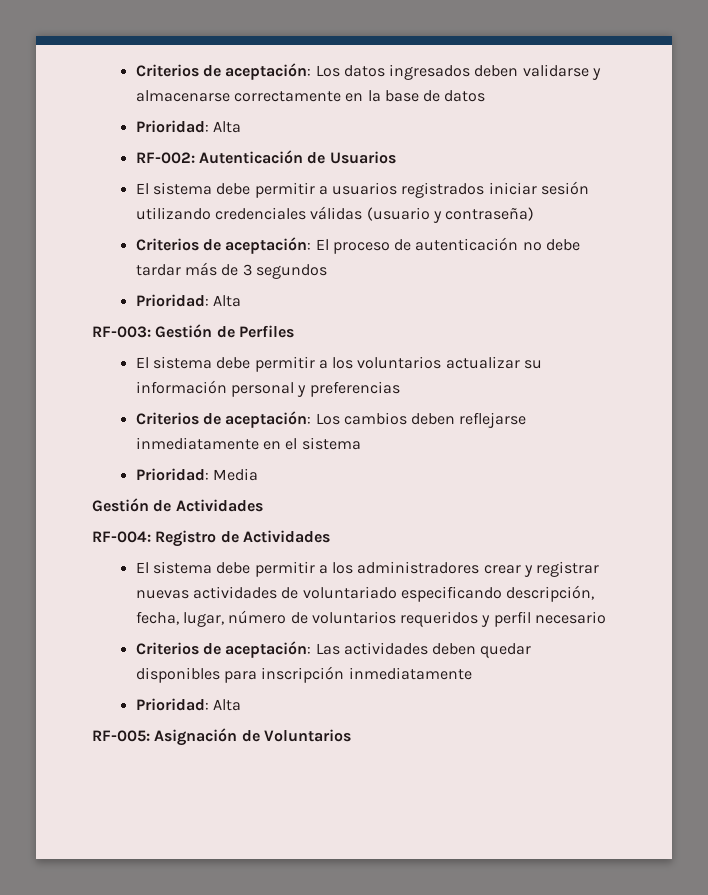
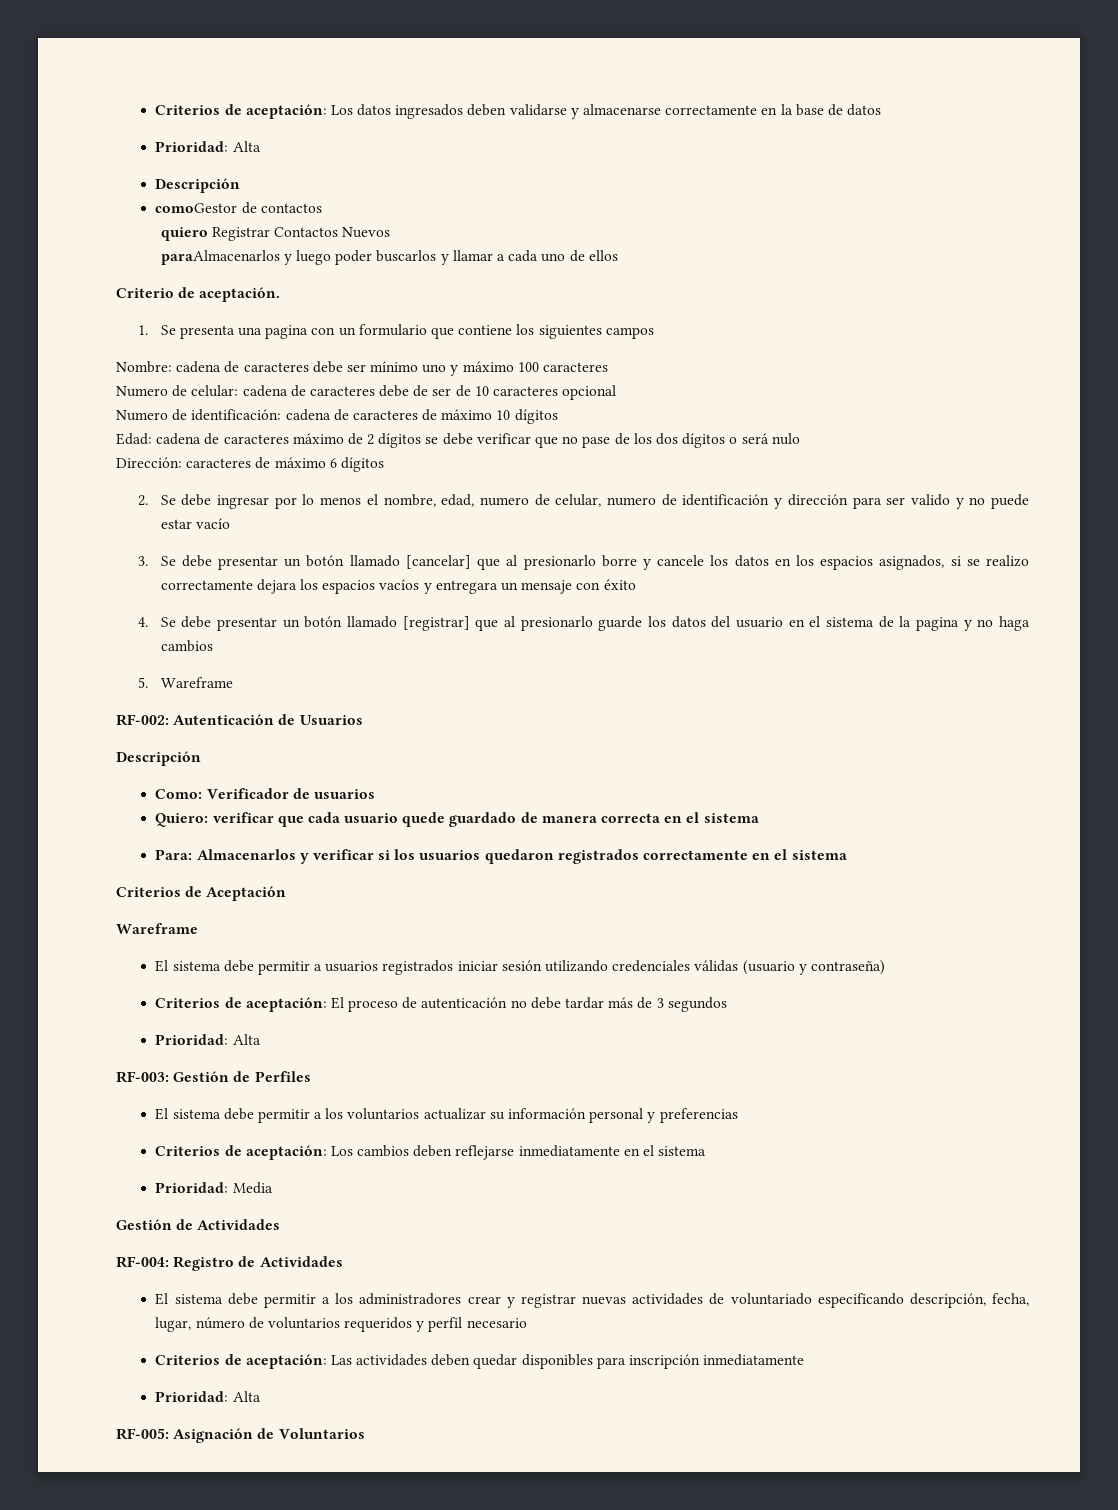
  Criterios de aceptación: Los datos ingresados deben validarse y almacenarse correctamente en la base de datos
  Prioridad: Alta
+ Descripción
+ comoGestor de contactos
+ quiero Registrar Contactos Nuevos
+ paraAlmacenarlos y luego poder buscarlos y llamar a cada uno de ellos
+ Criterio de aceptación.
+ 1. Se presenta una pagina con un formulario que contiene los siguientes campos
+ Nombre: cadena de caracteres debe ser mínimo uno y máximo 100 caracteres
+ Numero de celular: cadena de caracteres debe de ser de 10 caracteres opcional
+ Numero de identificación: cadena de caracteres de máximo 10 dígitos
+ Edad: cadena de caracteres máximo de 2 dígitos se debe verificar que no pase de los dos dígitos o será nulo
+ Dirección: caracteres de máximo 6 dígitos
+ 2. Se debe ingresar por lo menos el nombre, edad, numero de celular, numero de identificación y dirección para ser valido y no puede estar vacío
+ 3. Se debe presentar un botón llamado [cancelar] que al presionarlo borre y cancele los datos en los espacios asignados, si se realizo correctamente dejara los espacios vacíos y entregara un mensaje con éxito
+ 4. Se debe presentar un botón llamado [registrar] que al presionarlo guarde los datos del usuario en el sistema de la pagina y no haga cambios
+ 5. Wareframe
  RF-002: Autenticación de Usuarios
+ Descripción
+ Como: Verificador de usuarios
+ Quiero: verificar que cada usuario quede guardado de manera correcta en el sistema
+ Para: Almacenarlos y verificar si los usuarios quedaron registrados correctamente en el sistema
+ Criterios de Aceptación
+ Wareframe

